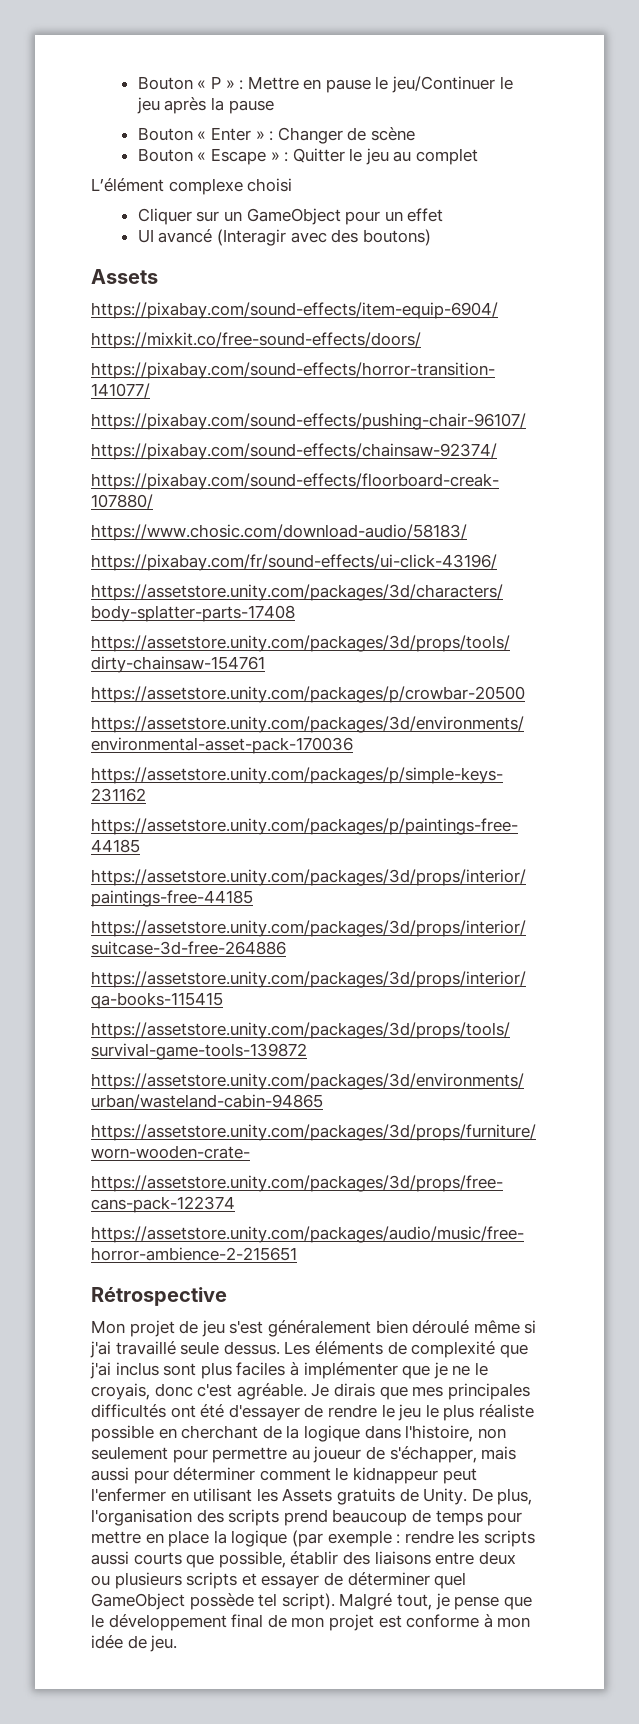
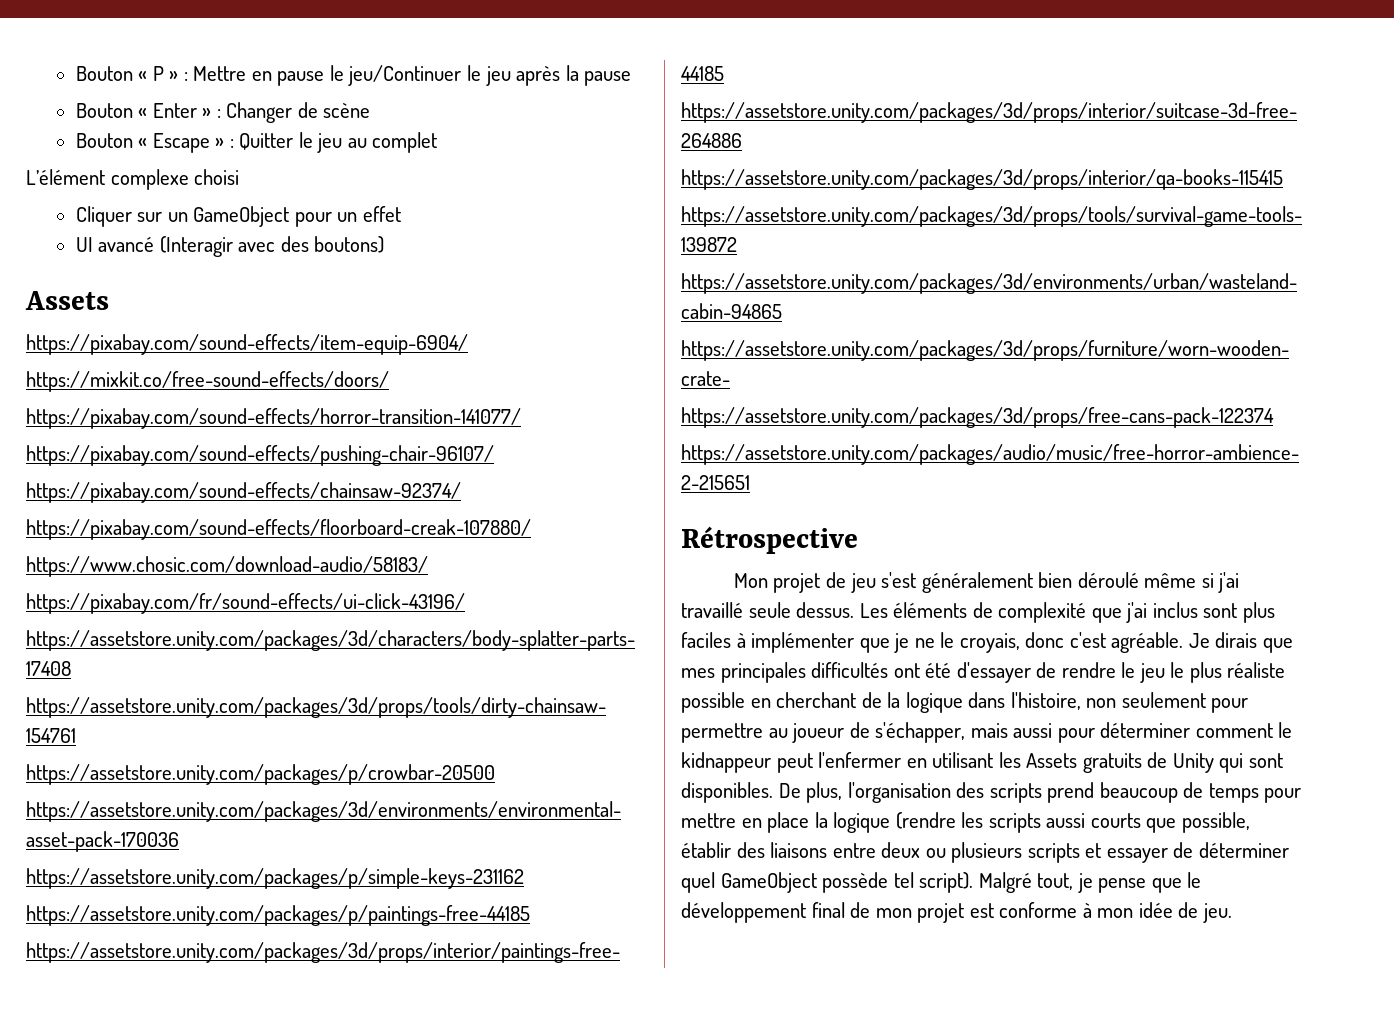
- Je dirais que mes principales difficultés ont été d'essayer de rendre le jeu le plus réaliste possible en cherchant de la logique dans l'histoire, non seulement pour permettre au joueur de s'échapper, mais aussi pour déterminer comment le kidnappeur peut l'enfermer en utilisant les Assets gratuits de Unity.
+ Je dirais que mes principales difficultés ont été d'essayer de rendre le jeu le plus réaliste possible en cherchant de la logique dans l'histoire, non seulement pour permettre au joueur de s'échapper, mais aussi pour déterminer comment le kidnappeur peut l'enfermer en utilisant les Assets gratuits de Unity qui sont disponibles.
- De plus, l'organisation des scripts prend beaucoup de temps pour mettre en place la logique (par exemple : rendre les scripts aussi courts que possible, établir des liaisons entre deux ou plusieurs scripts et essayer de déterminer quel GameObject possède tel script).
+ De plus, l'organisation des scripts prend beaucoup de temps pour mettre en place la logique (rendre les scripts aussi courts que possible, établir des liaisons entre deux ou plusieurs scripts et essayer de déterminer quel GameObject possède tel script).

